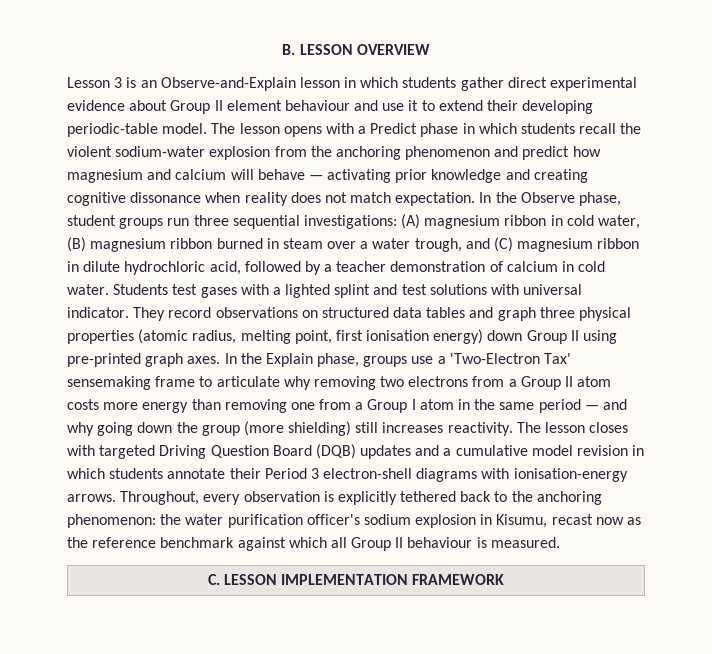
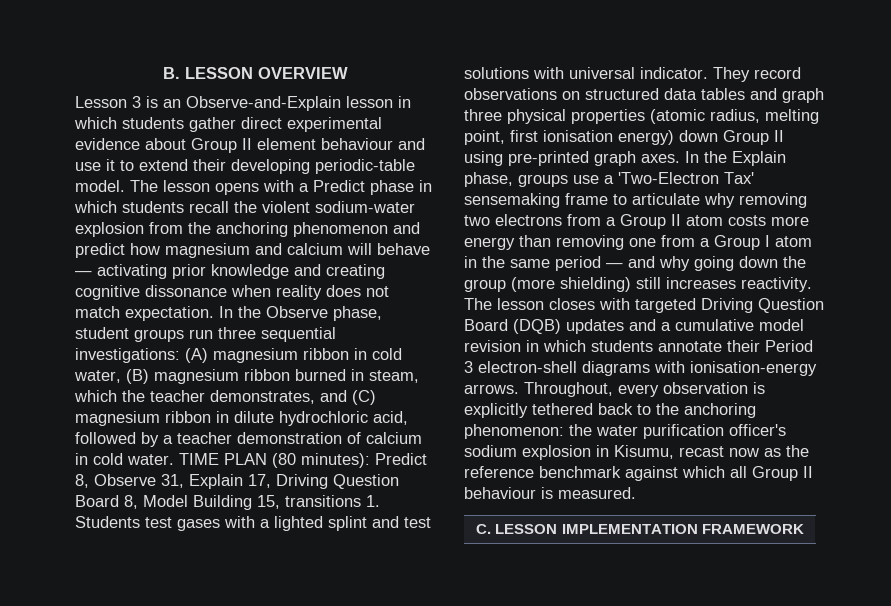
- In the Observe phase, student groups run three sequential investigations: (A) magnesium ribbon in cold water, (B) magnesium ribbon burned in steam over a water trough, and (C) magnesium ribbon in dilute hydrochloric acid, followed by a teacher demonstration of calcium in cold water.
+ In the Observe phase, student groups run three sequential investigations: (A) magnesium ribbon in cold water, (B) magnesium ribbon burned in steam, which the teacher demonstrates, and (C) magnesium ribbon in dilute hydrochloric acid, followed by a teacher demonstration of calcium in cold water.
- Students test gases with a lighted splint and test solutions with universal indicator.
+ TIME PLAN (80 minutes): Predict 8, Observe 31, Explain 17, Driving Question Board 8, Model Building 15, transitions 1. Students test gases with a lighted splint and test solutions with universal indicator.

